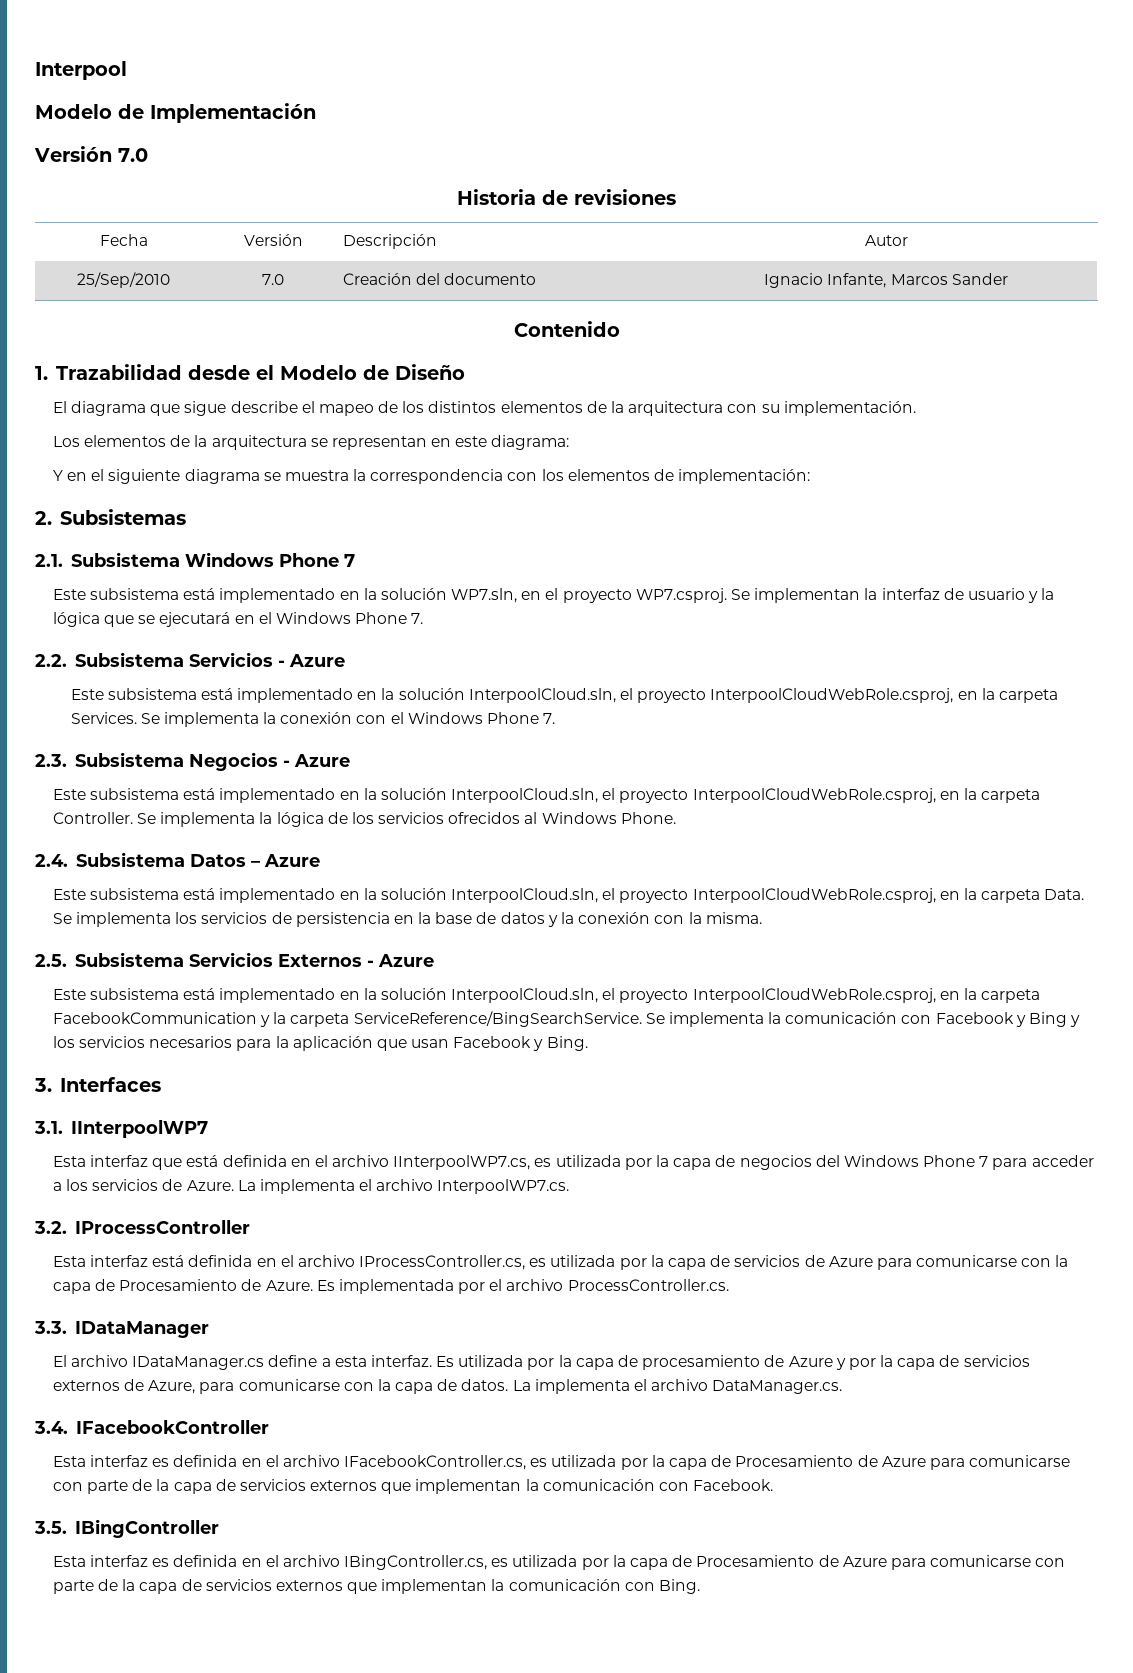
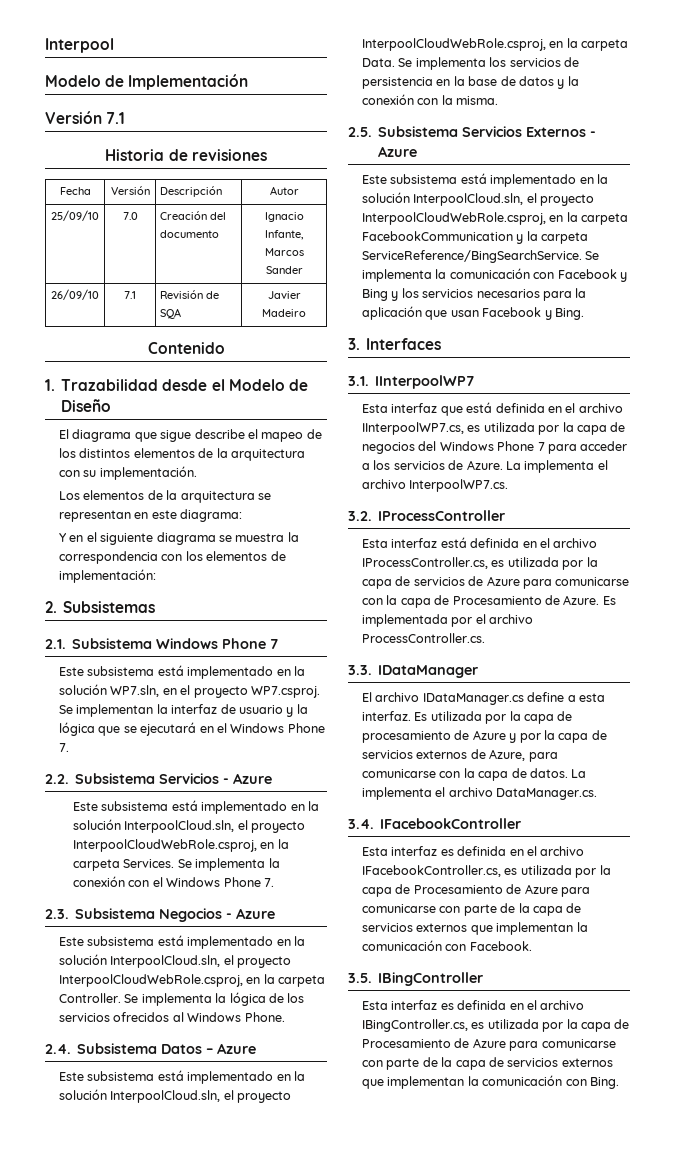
- Versión 7.0
+ Versión 7.1
- 25/Sep/2010 | 7.0 | Creación del documento | Ignacio Infante, Marcos Sander
+ 25/09/10 | 7.0 | Creación del documento | Ignacio Infante, Marcos Sander
+ 26/09/10 | 7.1 | Revisión de SQA | Javier Madeiro

